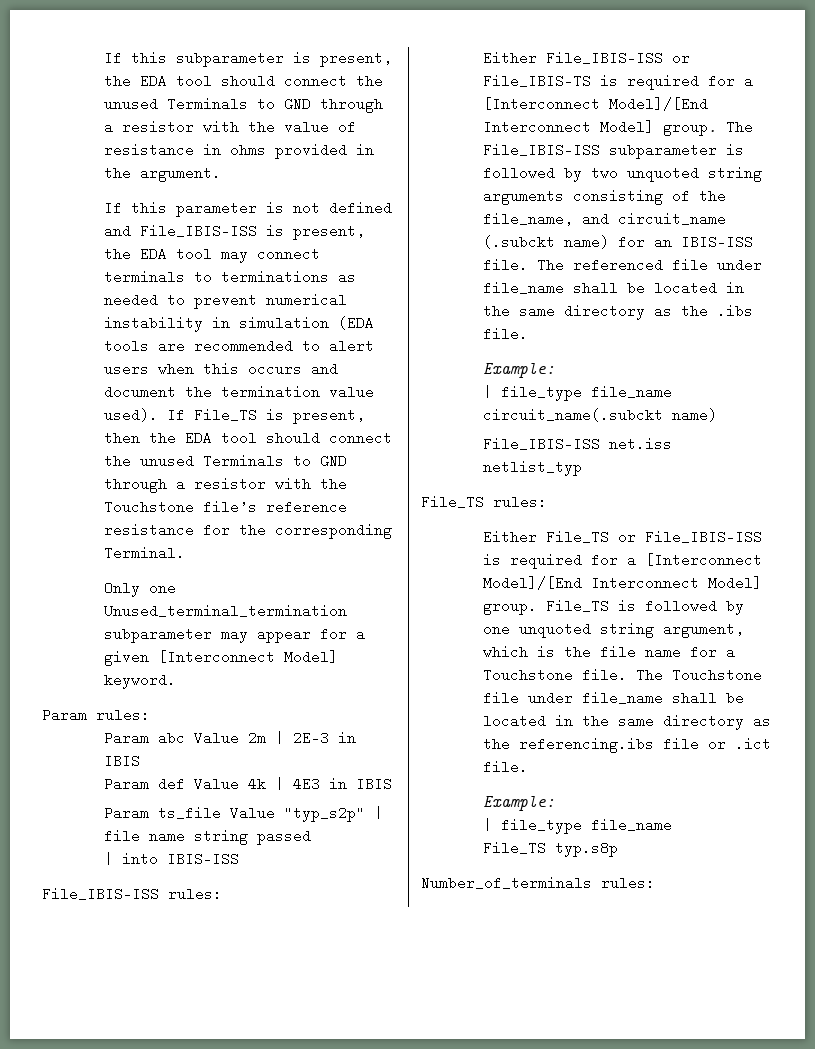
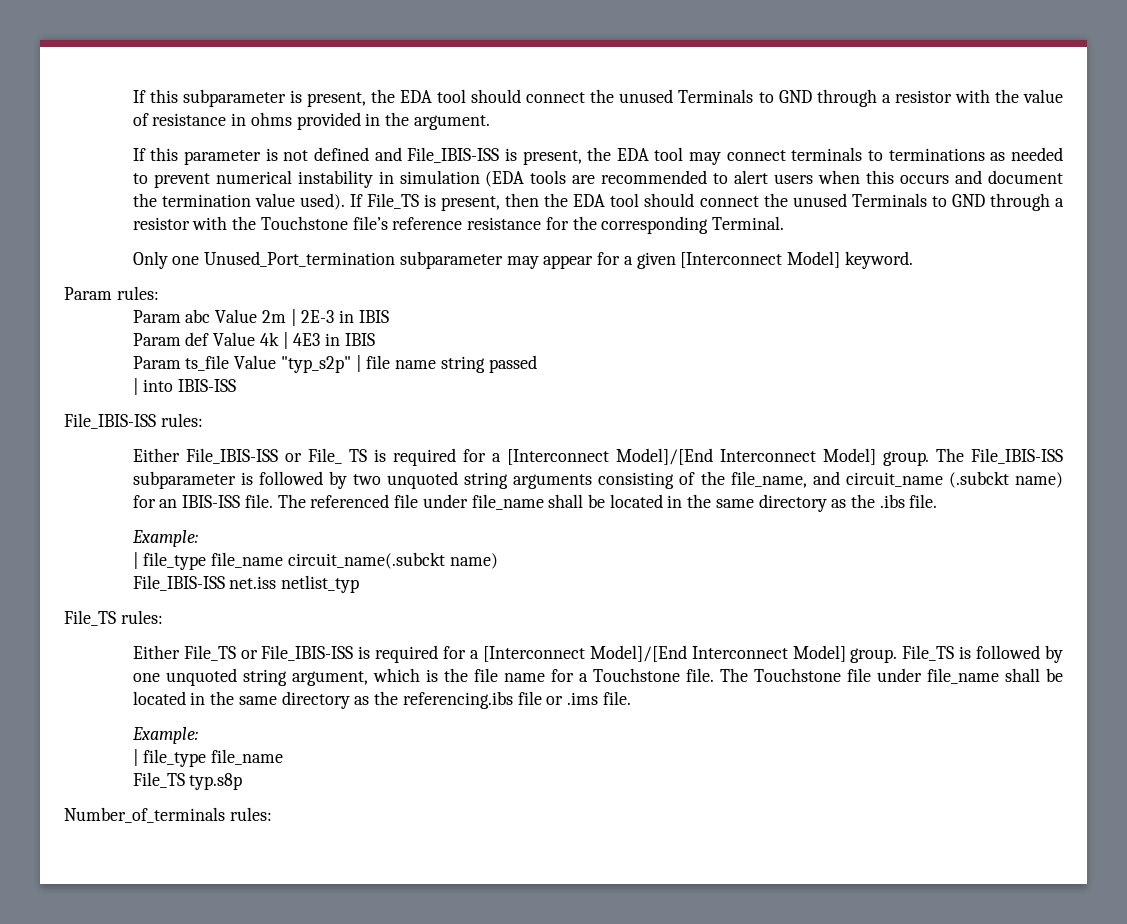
- Only one Unused_terminal_termination subparameter may appear for a given [Interconnect Model] keyword.
+ Only one Unused_Port_termination subparameter may appear for a given [Interconnect Model] keyword.
- Either File_IBIS-ISS or File_IBIS-TS is required for a [Interconnect Model]/[End Interconnect Model] group.
+ Either File_IBIS-ISS or File_ TS is required for a [Interconnect Model]/[End Interconnect Model] group.
- The Touchstone file under file_name shall be located in the same directory as the referencing.ibs file or .ict file.
+ The Touchstone file under file_name shall be located in the same directory as the referencing.ibs file or .ims file.

